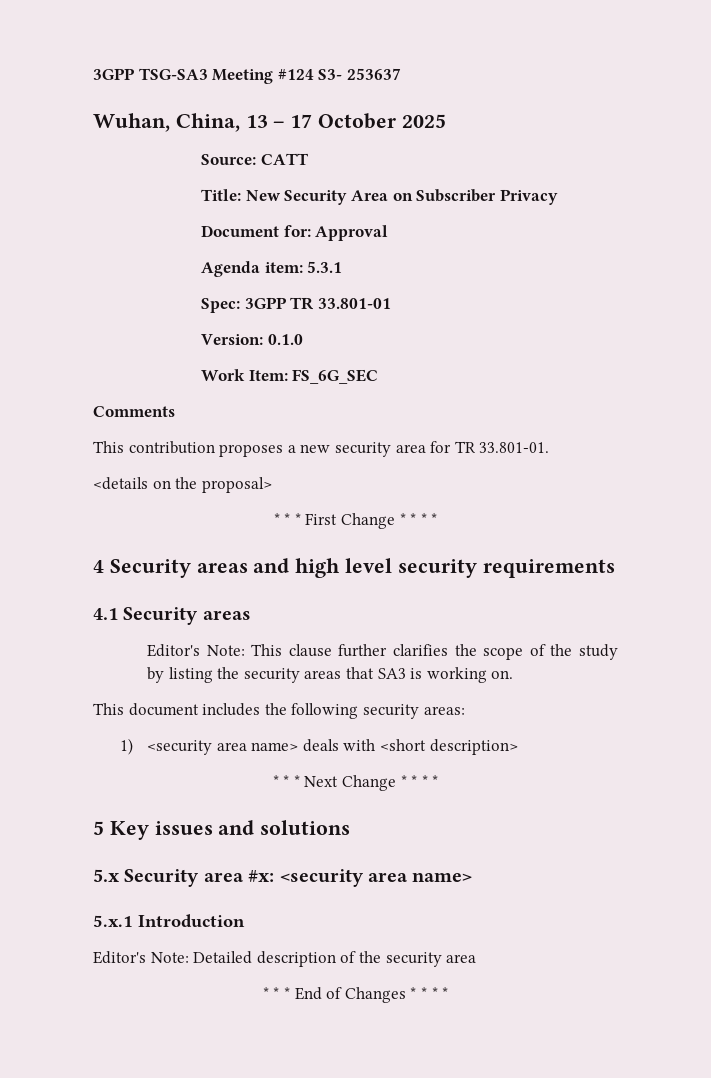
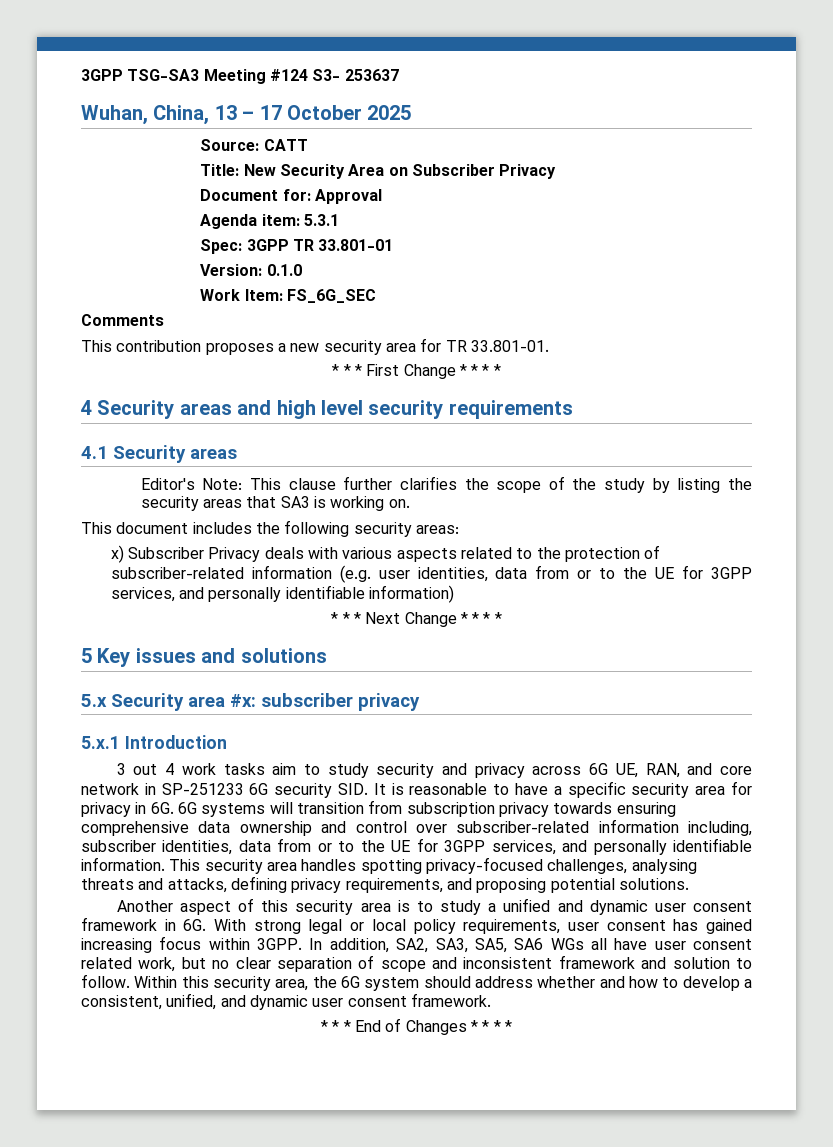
- <details on the proposal>
- 1) <security area name> deals with <short description>
+ x) Subscriber Privacy deals with various aspects related to the protection of subscriber-related information (e.g. user identities, data from or to the UE for 3GPP services, and personally identifiable information)
- 5.x Security area #x: <security area name>
+ 5.x Security area #x: subscriber privacy
- Editor's Note: Detailed description of the security area
+ 3 out 4 work tasks aim to study security and privacy across 6G UE, RAN, and core network in SP-251233 6G security SID. It is reasonable to have a specific security area for privacy in 6G. 6G systems will transition from subscription privacy towards ensuring comprehensive data ownership and control over subscriber-related information including, subscriber identities, data from or to the UE for 3GPP services, and personally identifiable information. This security area handles spotting privacy-focused challenges, analysing threats and attacks, defining privacy requirements, and proposing potential solutions.
+ Another aspect of this security area is to study a unified and dynamic user consent framework in 6G. With strong legal or local policy requirements, user consent has gained increasing focus within 3GPP. In addition, SA2, SA3, SA5, SA6 WGs all have user consent related work, but no clear separation of scope and inconsistent framework and solution to follow. Within this security area, the 6G system should address whether and how to develop a consistent, unified, and dynamic user consent framework.

